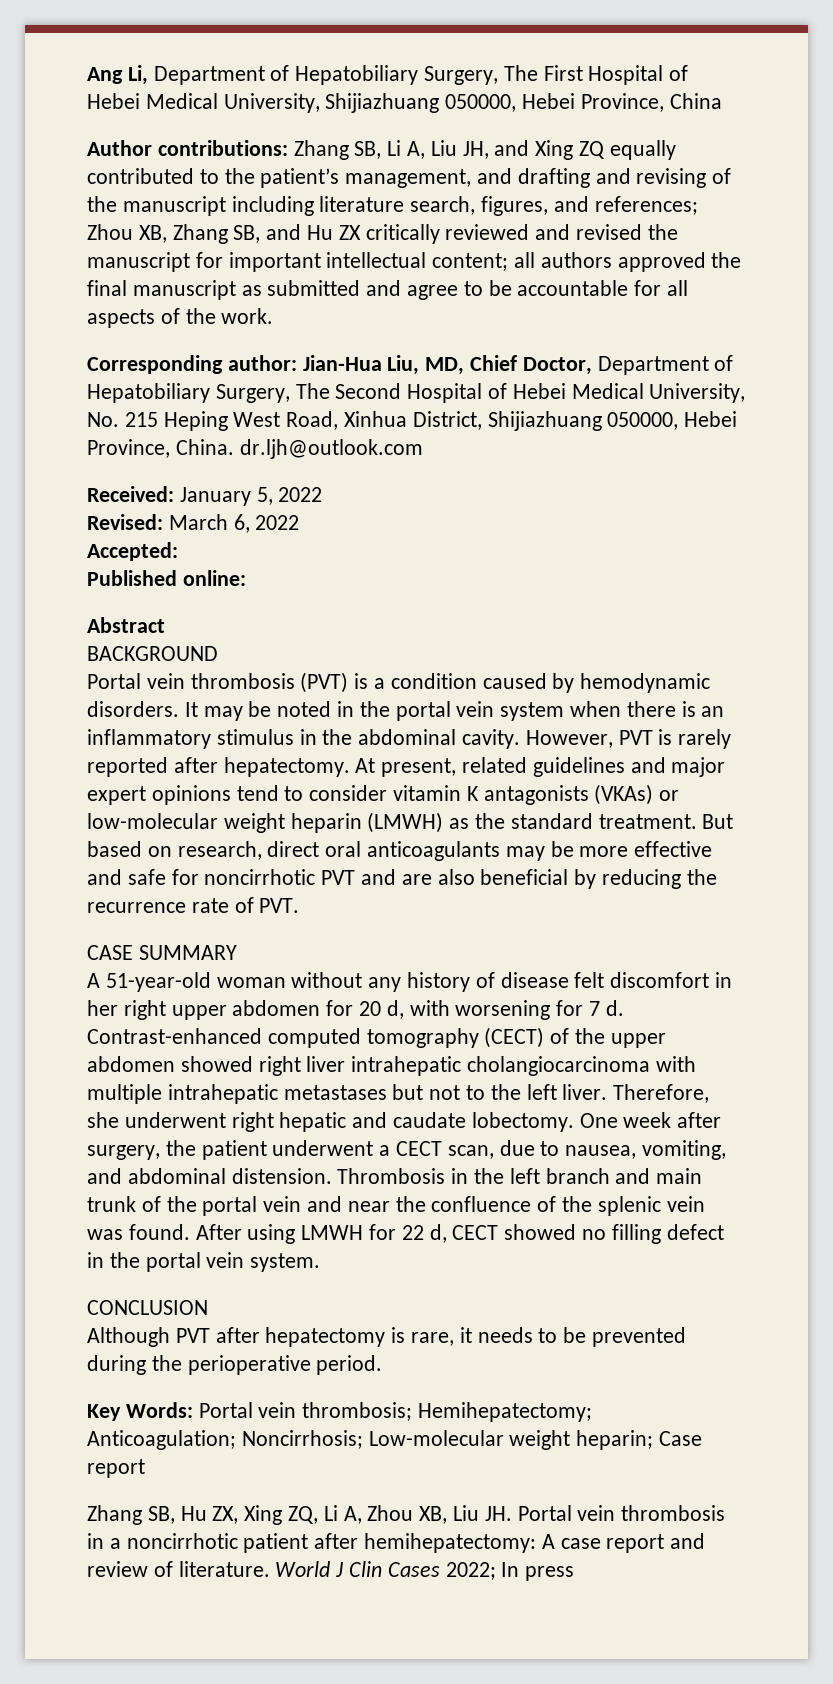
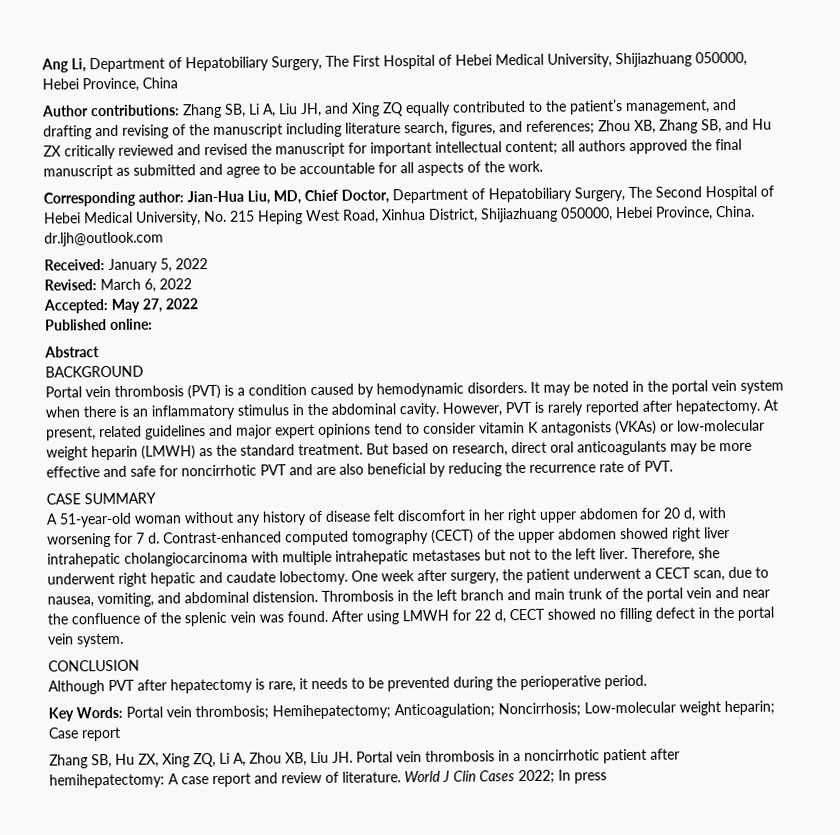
- Accepted:
+ Accepted: May 27, 2022

